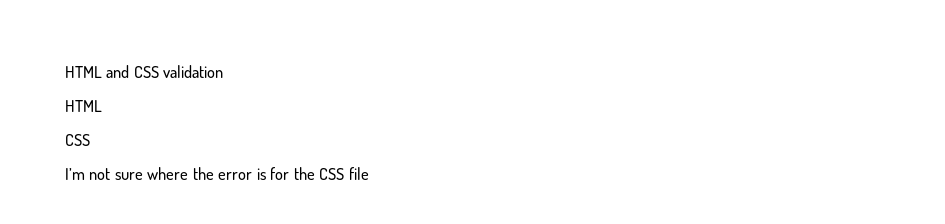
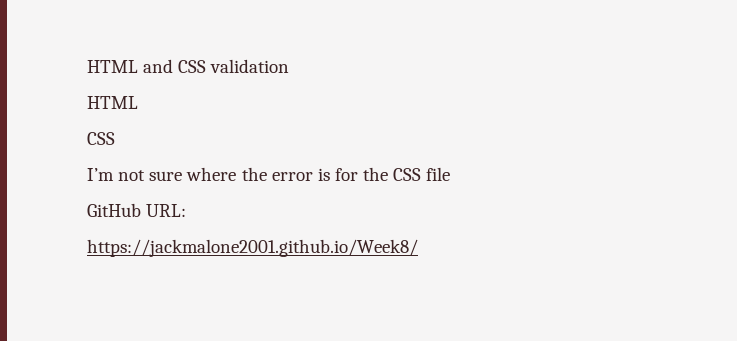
+ GitHub URL:
+ https://jackmalone2001.github.io/Week8/

